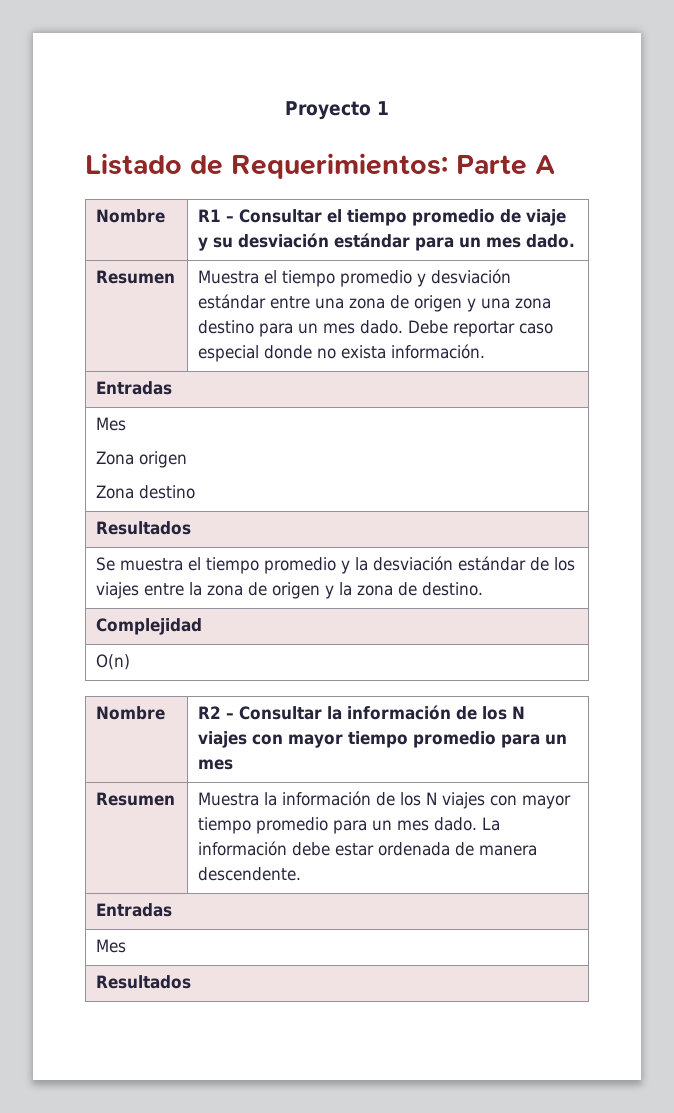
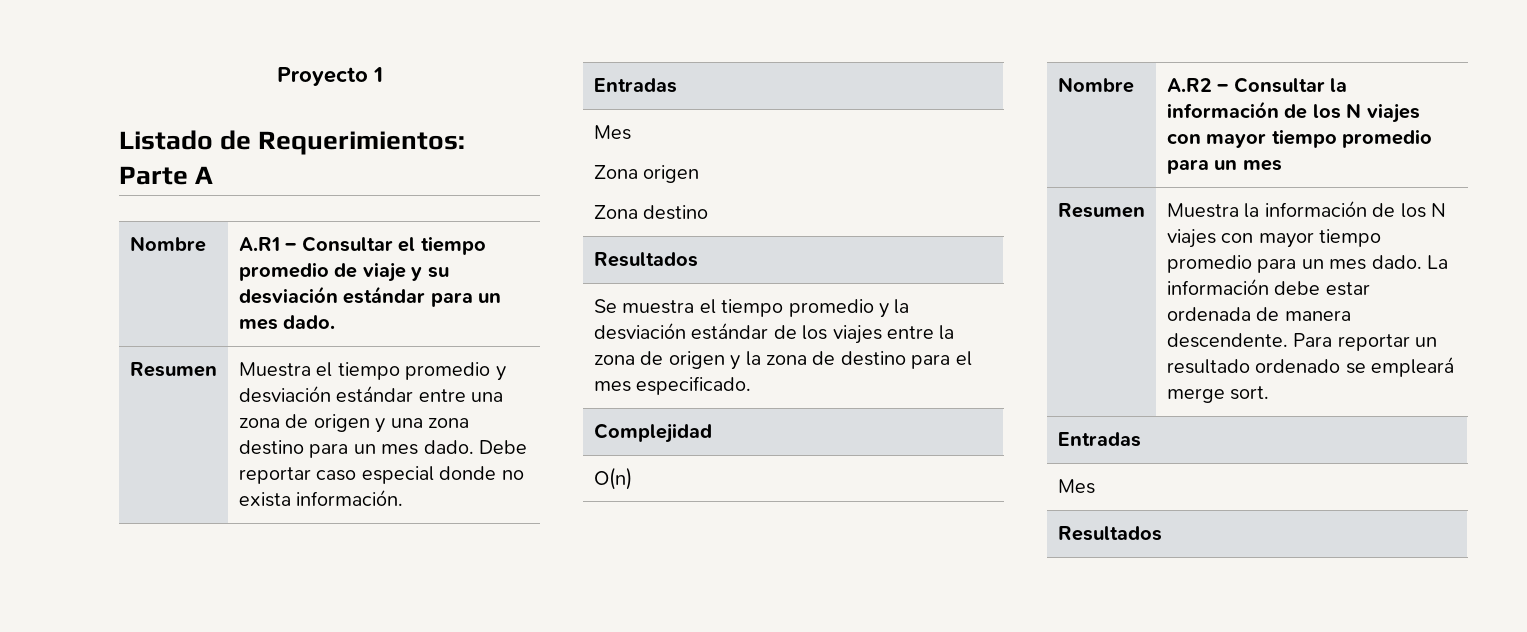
- Nombre | R1 – Consultar el tiempo promedio de viaje y su desviación estándar para un mes dado.
+ Nombre | A.R1 – Consultar el tiempo promedio de viaje y su desviación estándar para un mes dado.
- Se muestra el tiempo promedio y la desviación estándar de los viajes entre la zona de origen y la zona de destino.
+ Se muestra el tiempo promedio y la desviación estándar de los viajes entre la zona de origen y la zona de destino para el mes especificado.
- Nombre | R2 – Consultar la información de los N viajes con mayor tiempo promedio para un mes
+ Nombre | A.R2 – Consultar la información de los N viajes con mayor tiempo promedio para un mes
- Resumen | Muestra la información de los N viajes con mayor tiempo promedio para un mes dado. La información debe estar ordenada de manera descendente.
+ Resumen | Muestra la información de los N viajes con mayor tiempo promedio para un mes dado. La información debe estar ordenada de manera descendente. Para reportar un resultado ordenado se empleará merge sort.

